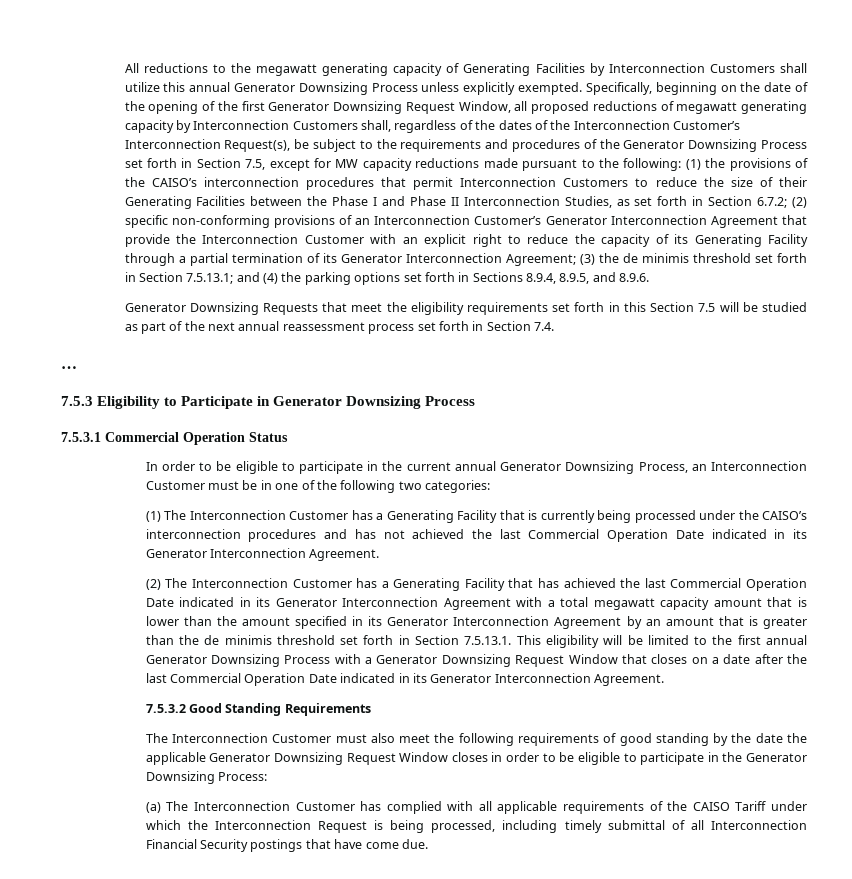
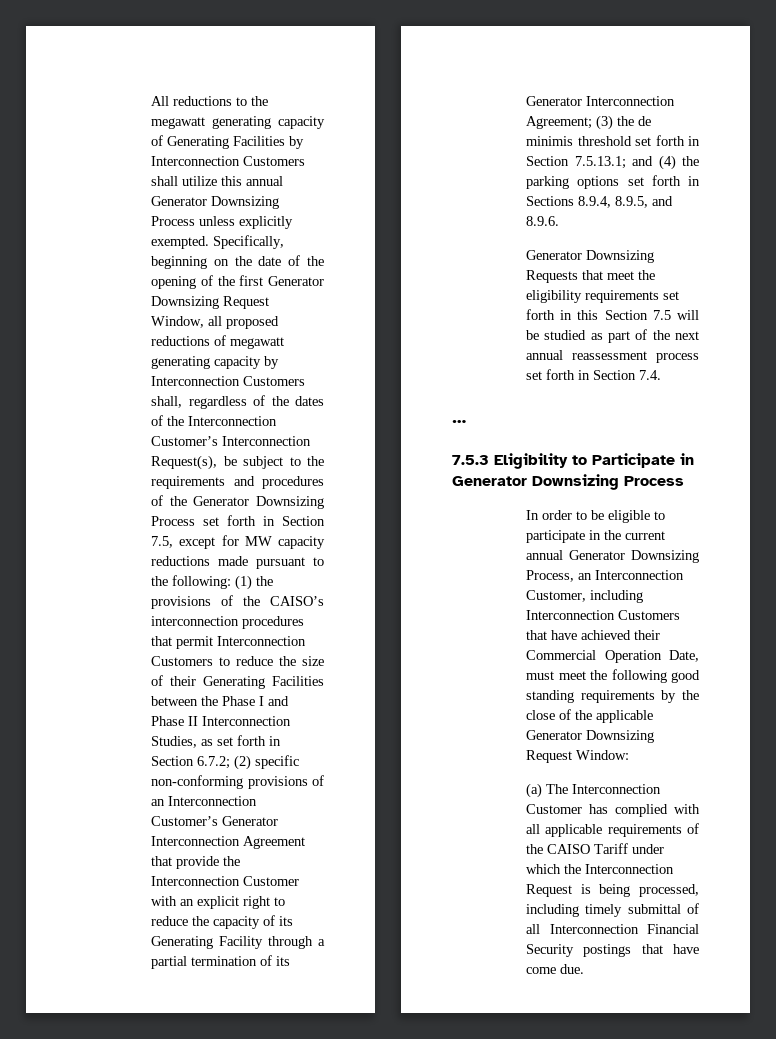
- 7.5.3.1 Commercial Operation Status
- In order to be eligible to participate in the current annual Generator Downsizing Process, an Interconnection Customer must be in one of the following two categories:
- (1) The Interconnection Customer has a Generating Facility that is currently being processed under the CAISO’s interconnection procedures and has not achieved the last Commercial Operation Date indicated in its Generator Interconnection Agreement.
- (2) The Interconnection Customer has a Generating Facility that has achieved the last Commercial Operation Date indicated in its Generator Interconnection Agreement with a total megawatt capacity amount that is lower than the amount specified in its Generator Interconnection Agreement by an amount that is greater than the de minimis threshold set forth in Section 7.5.13.1. This eligibility will be limited to the first annual Generator Downsizing Process with a Generator Downsizing Request Window that closes on a date after the last Commercial Operation Date indicated in its Generator Interconnection Agreement.
- 7.5.3.2 Good Standing Requirements
- The Interconnection Customer must also meet the following requirements of good standing by the date the applicable Generator Downsizing Request Window closes in order to be eligible to participate in the Generator Downsizing Process:
+ In order to be eligible to participate in the current annual Generator Downsizing Process, an Interconnection Customer, including Interconnection Customers that have achieved their Commercial Operation Date, must meet the following good standing requirements by the close of the applicable Generator Downsizing Request Window:

